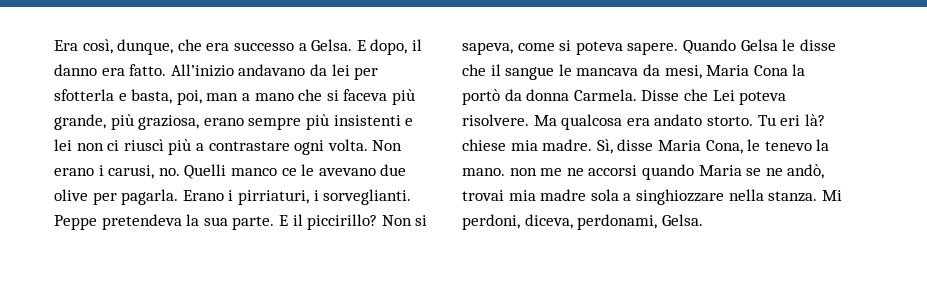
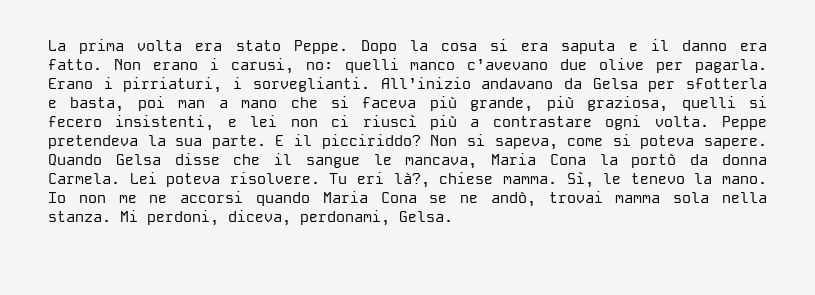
- Era così, dunque, che era successo a Gelsa. E dopo, il danno era fatto.
+ La prima volta era stato Peppe. Dopo la cosa si era saputa e il danno era fatto. Non erano i carusi, no: quelli manco c’avevano due olive per pagarla. Erano i pirriaturi, i sorveglianti.
- All’inizio andavano da lei per sfotterla e basta, poi, man a mano che si faceva più grande, più graziosa, erano sempre più insistenti e lei non ci riuscì più a contrastare ogni volta.
+ All’inizio andavano da Gelsa per sfotterla e basta, poi man a mano che si faceva più grande, più graziosa, quelli si fecero insistenti, e lei non ci riuscì più a contrastare ogni volta.
- Non erano i carusi, no. Quelli manco ce le avevano due olive per pagarla. Erano i pirriaturi, i sorveglianti.
- E il piccirillo?
+ E il picciriddo?
- Quando Gelsa le disse che il sangue le mancava da mesi, Maria Cona la portò da donna Carmela.
+ Quando Gelsa disse che il sangue le mancava, Maria Cona la portò da donna Carmela.
- Disse che Lei poteva risolvere.
+ Lei poteva risolvere.
- Ma qualcosa era andato storto. Tu eri là? chiese mia madre. Sì, disse Maria Cona, le tenevo la mano. non me ne accorsi quando Maria se ne andò, trovai mia madre sola a singhiozzare nella stanza.
+ Tu eri là?, chiese mamma. Sì, le tenevo la mano. Io non me ne accorsi quando Maria Cona se ne andò, trovai mamma sola nella stanza.

